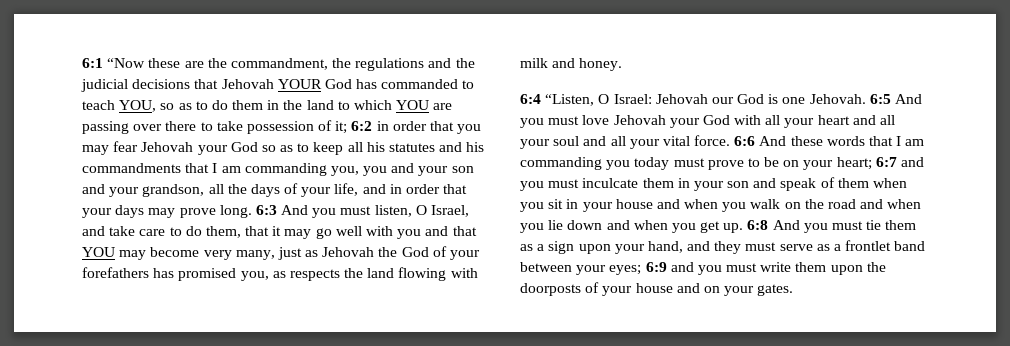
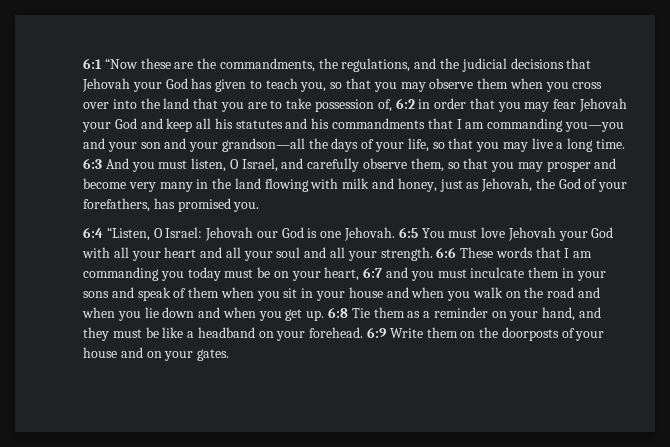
- 6:1 “Now these are the commandment, the regulations and the judicial decisions that Jehovah YOUR God has commanded to teach YOU, so as to do them in the land to which YOU are passing over there to take possession of it; 6:2 in order that you may fear Jehovah your God so as to keep all his statutes and his commandments that I am commanding you, you and your son and your grandson, all the days of your life, and in order that your days may prove long.
+ 6:1 “Now these are the commandments, the regulations, and the judicial decisions that Jehovah your God has given to teach you, so that you may observe them when you cross over into the land that you are to take possession of, 6:2 in order that you may fear Jehovah your God and keep all his statutes and his commandments that I am commanding you—you and your son and your grandson—all the days of your life, so that you may live a long time.
- 6:3 And you must listen, O Israel, and take care to do them, that it may go well with you and that YOU may become very many, just as Jehovah the God of your forefathers has promised you, as respects the land flowing with milk and honey.
+ 6:3 And you must listen, O Israel, and carefully observe them, so that you may prosper and become very many in the land flowing with milk and honey, just as Jehovah, the God of your forefathers, has promised you.
- 6:5 And you must love Jehovah your God with all your heart and all your soul and all your vital force. 6:6 And these words that I am commanding you today must prove to be on your heart; 6:7 and you must inculcate them in your son and speak of them when you sit in your house and when you walk on the road and when you lie down and when you get up.
+ 6:5 You must love Jehovah your God with all your heart and all your soul and all your strength. 6:6 These words that I am commanding you today must be on your heart, 6:7 and you must inculcate them in your sons and speak of them when you sit in your house and when you walk on the road and when you lie down and when you get up.
- 6:8 And you must tie them as a sign upon your hand, and they must serve as a frontlet band between your eyes; 6:9 and you must write them upon the doorposts of your house and on your gates.
+ 6:8 Tie them as a reminder on your hand, and they must be like a headband on your forehead. 6:9 Write them on the doorposts of your house and on your gates.

